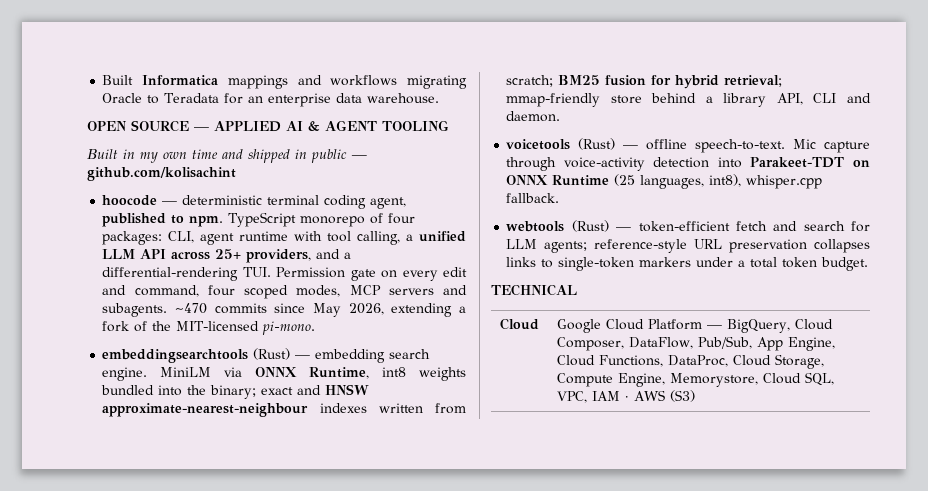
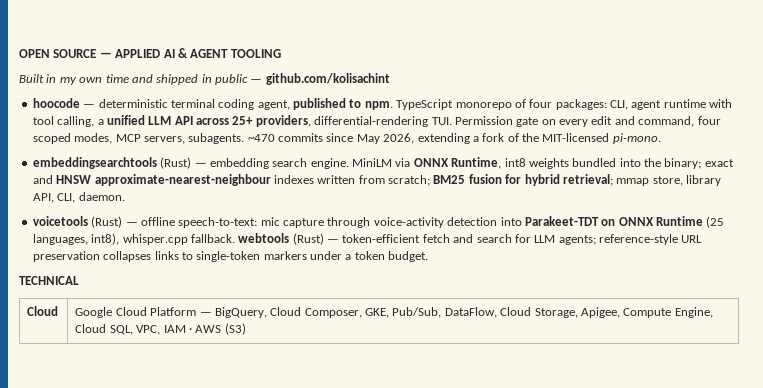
- Built Informatica mappings and workflows migrating Oracle to Teradata for an enterprise data warehouse.
- TypeScript monorepo of four packages: CLI, agent runtime with tool calling, a unified LLM API across 25+ providers, and a differential-rendering TUI. Permission gate on every edit and command, four scoped modes, MCP servers and subagents.
+ TypeScript monorepo of four packages: CLI, agent runtime with tool calling, a unified LLM API across 25+ providers, differential-rendering TUI. Permission gate on every edit and command, four scoped modes, MCP servers, subagents.
- MiniLM via ONNX Runtime, int8 weights bundled into the binary; exact and HNSW approximate-nearest-neighbour indexes written from scratch; BM25 fusion for hybrid retrieval; mmap-friendly store behind a library API, CLI and daemon.
+ MiniLM via ONNX Runtime, int8 weights bundled into the binary; exact and HNSW approximate-nearest-neighbour indexes written from scratch; BM25 fusion for hybrid retrieval; mmap store, library API, CLI, daemon.
- voicetools (Rust) — offline speech-to-text. Mic capture through voice-activity detection into Parakeet-TDT on ONNX Runtime (25 languages, int8), whisper.cpp fallback.
- webtools (Rust) — token-efficient fetch and search for LLM agents; reference-style URL preservation collapses links to single-token markers under a total token budget.
+ voicetools (Rust) — offline speech-to-text: mic capture through voice-activity detection into Parakeet-TDT on ONNX Runtime (25 languages, int8), whisper.cpp fallback. webtools (Rust) — token-efficient fetch and search for LLM agents; reference-style URL preservation collapses links to single-token markers under a token budget.
- Cloud | Google Cloud Platform — BigQuery, Cloud Composer, DataFlow, Pub/Sub, App Engine, Cloud Functions, DataProc, Cloud Storage, Compute Engine, Memorystore, Cloud SQL, VPC, IAM · AWS (S3)
+ Cloud | Google Cloud Platform — BigQuery, Cloud Composer, GKE, Pub/Sub, DataFlow, Cloud Storage, Apigee, Compute Engine, Cloud SQL, VPC, IAM · AWS (S3)

